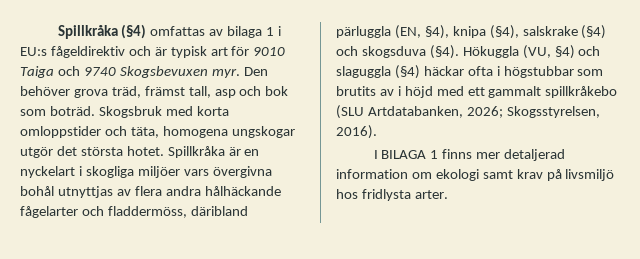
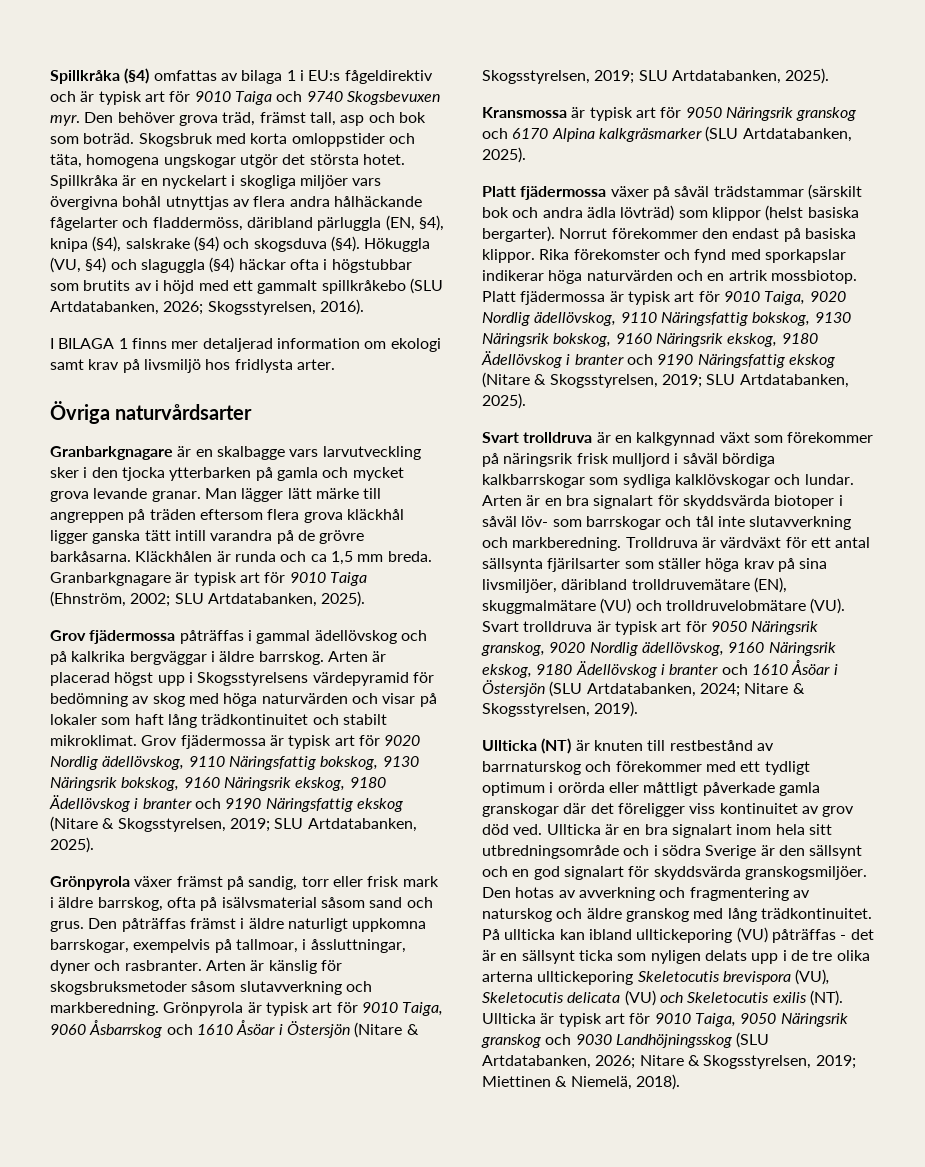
+ Övriga naturvårdsarter
+ Granbarkgnagare är en skalbagge vars larvutveckling sker i den tjocka ytterbarken på gamla och mycket grova levande granar. Man lägger lätt märke till angreppen på träden eftersom flera grova kläckhål ligger ganska tätt intill varandra på de grövre barkåsarna. Kläckhålen är runda och ca 1,5 mm breda. Granbarkgnagare är typisk art för 9010 Taiga (Ehnström, 2002; SLU Artdatabanken, 2025).
+ Grov fjädermossa påträffas i gammal ädellövskog och på kalkrika bergväggar i äldre barrskog. Arten är placerad högst upp i Skogsstyrelsens värdepyramid för bedömning av skog med höga naturvärden och visar på lokaler som haft lång trädkontinuitet och stabilt mikroklimat. Grov fjädermossa är typisk art för 9020 Nordlig ädellövskog, 9110 Näringsfattig bokskog, 9130 Näringsrik bokskog, 9160 Näringsrik ekskog, 9180 Ädellövskog i branter och 9190 Näringsfattig ekskog (Nitare & Skogsstyrelsen, 2019; SLU Artdatabanken, 2025).
+ Grönpyrola växer främst på sandig, torr eller frisk mark i äldre barrskog, ofta på isälvsmaterial såsom sand och grus. Den påträffas främst i äldre naturligt uppkomna barrskogar, exempelvis på tallmoar, i åssluttningar, dyner och rasbranter. Arten är känslig för skogsbruksmetoder såsom slutavverkning och markberedning. Grönpyrola är typisk art för 9010 Taiga, 9060 Åsbarrskog och 1610 Åsöar i Östersjön (Nitare & Skogsstyrelsen, 2019; SLU Artdatabanken, 2025).
+ Kransmossa är typisk art för 9050 Näringsrik granskog och 6170 Alpina kalkgräsmarker (SLU Artdatabanken, 2025).
+ Platt fjädermossa växer på såväl trädstammar (särskilt bok och andra ädla lövträd) som klippor (helst basiska bergarter). Norrut förekommer den endast på basiska klippor. Rika förekomster och fynd med sporkapslar indikerar höga naturvärden och en artrik mossbiotop. Platt fjädermossa är typisk art för 9010 Taiga, 9020 Nordlig ädellövskog, 9110 Näringsfattig bokskog, 9130 Näringsrik bokskog, 9160 Näringsrik ekskog, 9180 Ädellövskog i branter och 9190 Näringsfattig ekskog (Nitare & Skogsstyrelsen, 2019; SLU Artdatabanken, 2025).
+ Svart trolldruva är en kalkgynnad växt som förekommer på näringsrik frisk mulljord i såväl bördiga kalkbarrskogar som sydliga kalklövskogar och lundar. Arten är en bra signalart för skyddsvärda biotoper i såväl löv- som barrskogar och tål inte slutavverkning och markberedning. Trolldruva är värdväxt för ett antal sällsynta fjärilsarter som ställer höga krav på sina livsmiljöer, däribland trolldruvemätare (EN), skuggmalmätare (VU) och trolldruvelobmätare (VU). Svart trolldruva är typisk art för 9050 Näringsrik granskog, 9020 Nordlig ädellövskog, 9160 Näringsrik ekskog, 9180 Ädellövskog i branter och 1610 Åsöar i Östersjön (SLU Artdatabanken, 2024; Nitare & Skogsstyrelsen, 2019).
+ Ullticka (NT) är knuten till restbestånd av barrnaturskog och förekommer med ett tydligt optimum i orörda eller måttligt påverkade gamla granskogar där det föreligger viss kontinuitet av grov död ved. Ullticka är en bra signalart inom hela sitt utbredningsområde och i södra Sverige är den sällsynt och en god signalart för skyddsvärda granskogsmiljöer. Den hotas av avverkning och fragmentering av naturskog och äldre granskog med lång trädkontinuitet. På ullticka kan ibland ulltickeporing (VU) påträffas - det är en sällsynt ticka som nyligen delats upp i de tre olika arterna ulltickeporing Skeletocutis brevispora (VU), Skeletocutis delicata (VU) och Skeletocutis exilis (NT). Ullticka är typisk art för 9010 Taiga, 9050 Näringsrik granskog och 9030 Landhöjningsskog (SLU Artdatabanken, 2026; Nitare & Skogsstyrelsen, 2019; Miettinen & Niemelä, 2018).

